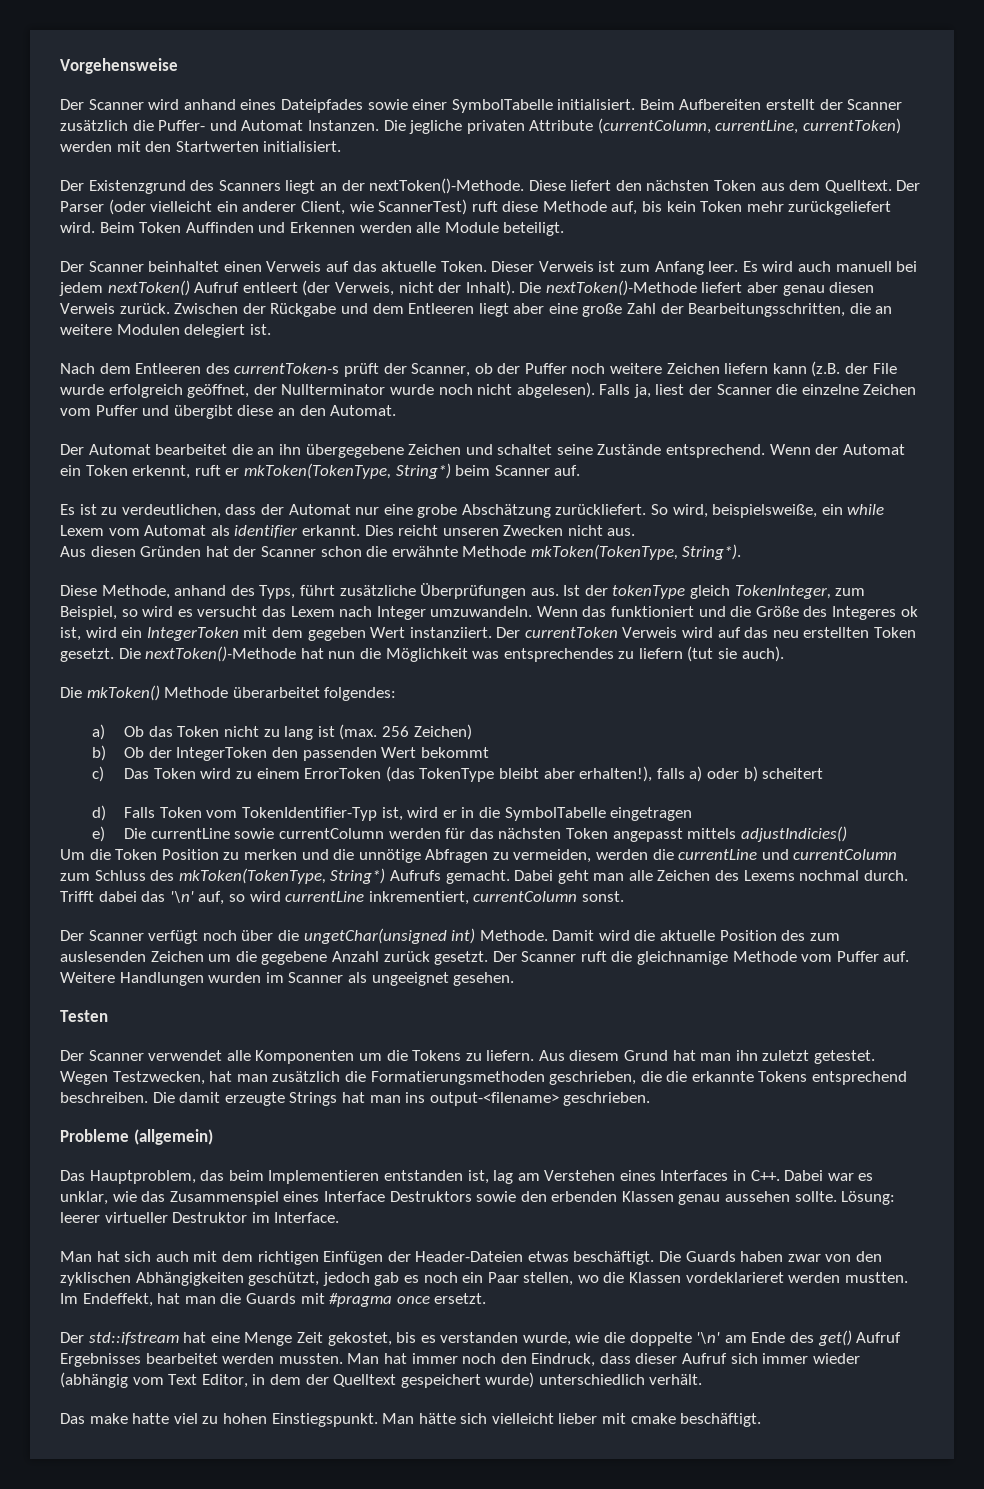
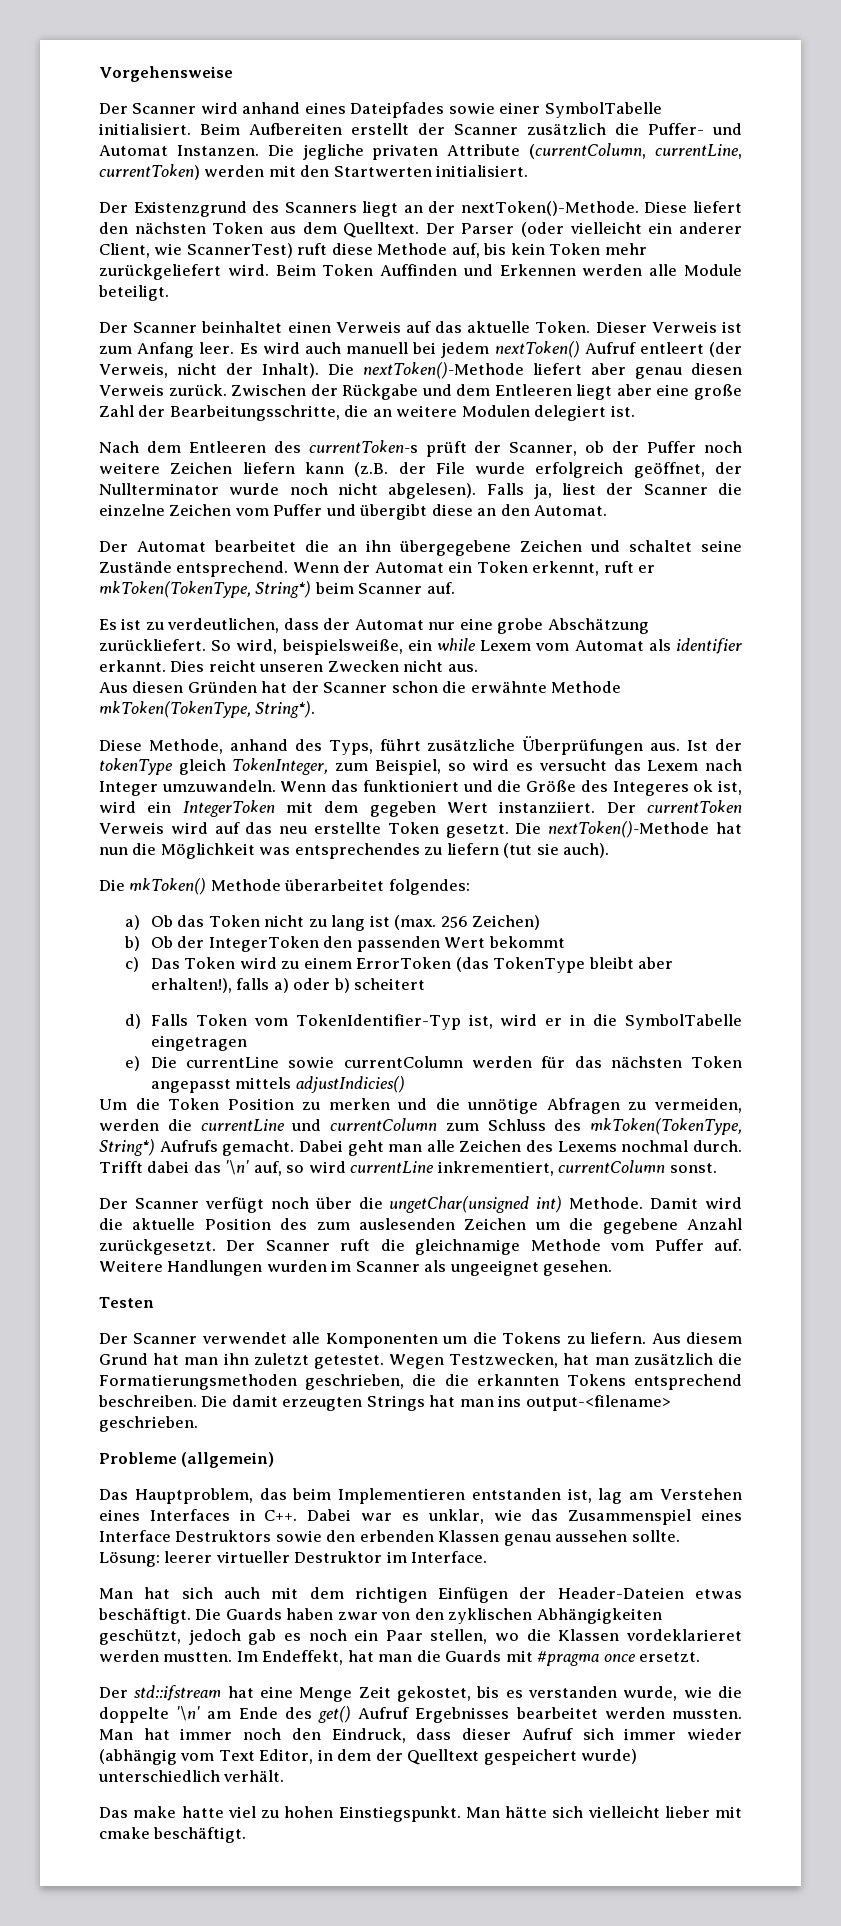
- Zwischen der Rückgabe und dem Entleeren liegt aber eine große Zahl der Bearbeitungsschritten, die an weitere Modulen delegiert ist.
+ Zwischen der Rückgabe und dem Entleeren liegt aber eine große Zahl der Bearbeitungsschritte, die an weitere Modulen delegiert ist.
- Der currentToken Verweis wird auf das neu erstellten Token gesetzt.
+ Der currentToken Verweis wird auf das neu erstellte Token gesetzt.
- Damit wird die aktuelle Position des zum auslesenden Zeichen um die gegebene Anzahl zurück gesetzt.
+ Damit wird die aktuelle Position des zum auslesenden Zeichen um die gegebene Anzahl zurückgesetzt.
- Wegen Testzwecken, hat man zusätzlich die Formatierungsmethoden geschrieben, die die erkannte Tokens entsprechend beschreiben.
+ Wegen Testzwecken, hat man zusätzlich die Formatierungsmethoden geschrieben, die die erkannten Tokens entsprechend beschreiben.
- Die damit erzeugte Strings hat man ins output-<filename> geschrieben.
+ Die damit erzeugten Strings hat man ins output-<filename> geschrieben.

